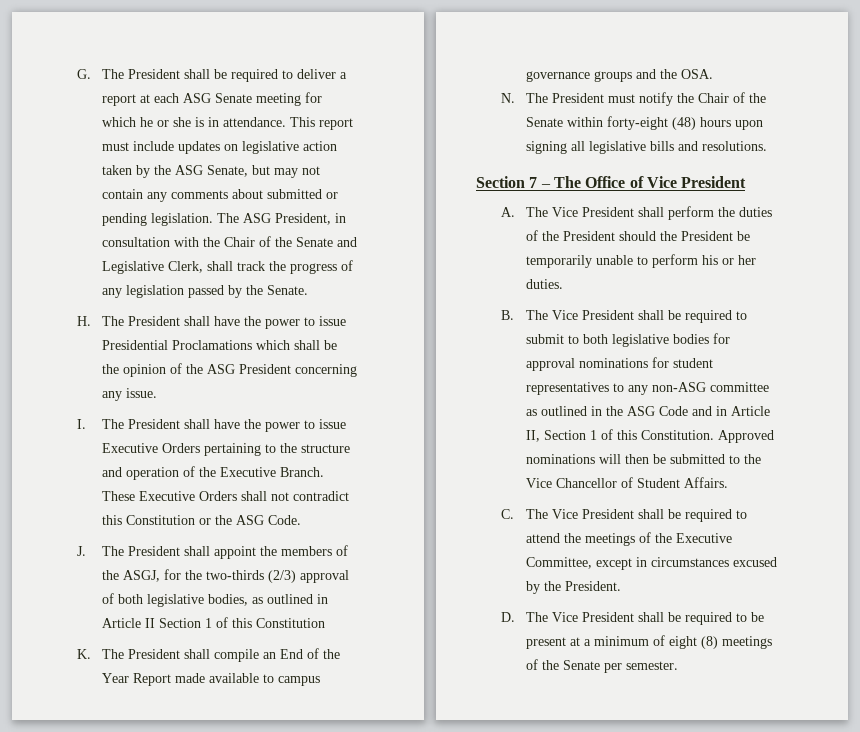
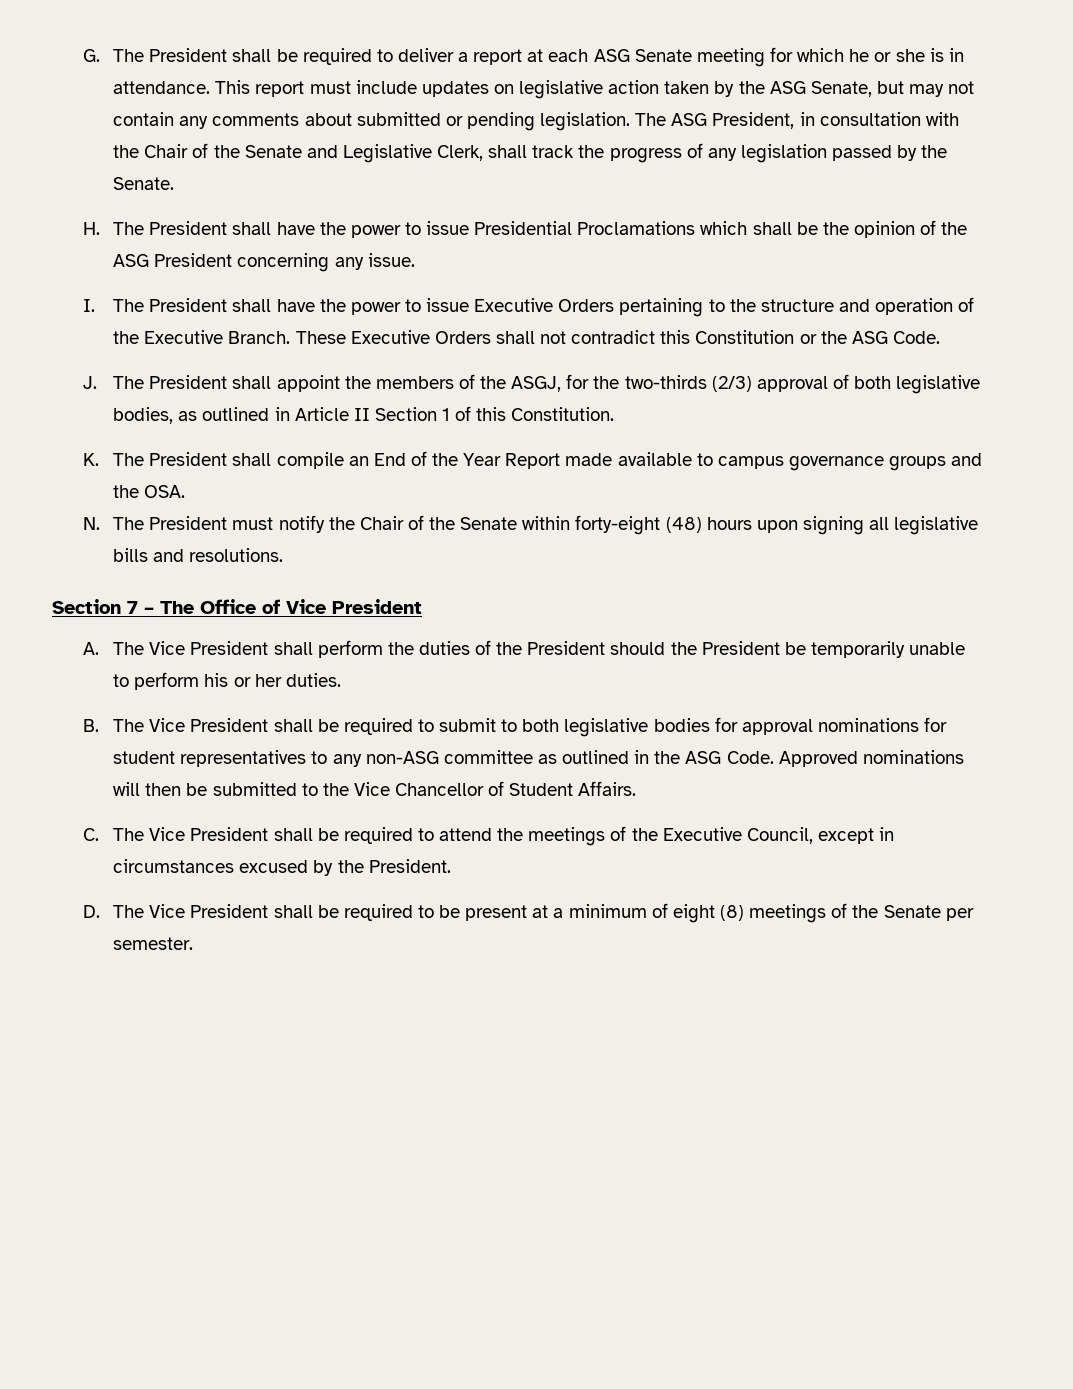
- J. The President shall appoint the members of the ASGJ, for the two-thirds (2/3) approval of both legislative bodies, as outlined in Article II Section 1 of this Constitution
+ J. The President shall appoint the members of the ASGJ, for the two-thirds (2/3) approval of both legislative bodies, as outlined in Article II Section 1 of this Constitution.
- B. The Vice President shall be required to submit to both legislative bodies for approval nominations for student representatives to any non-ASG committee as outlined in the ASG Code and in Article II, Section 1 of this Constitution.
+ B. The Vice President shall be required to submit to both legislative bodies for approval nominations for student representatives to any non-ASG committee as outlined in the ASG Code.
- C. The Vice President shall be required to attend the meetings of the Executive Committee, except in circumstances excused by the President.
+ C. The Vice President shall be required to attend the meetings of the Executive Council, except in circumstances excused by the President.

